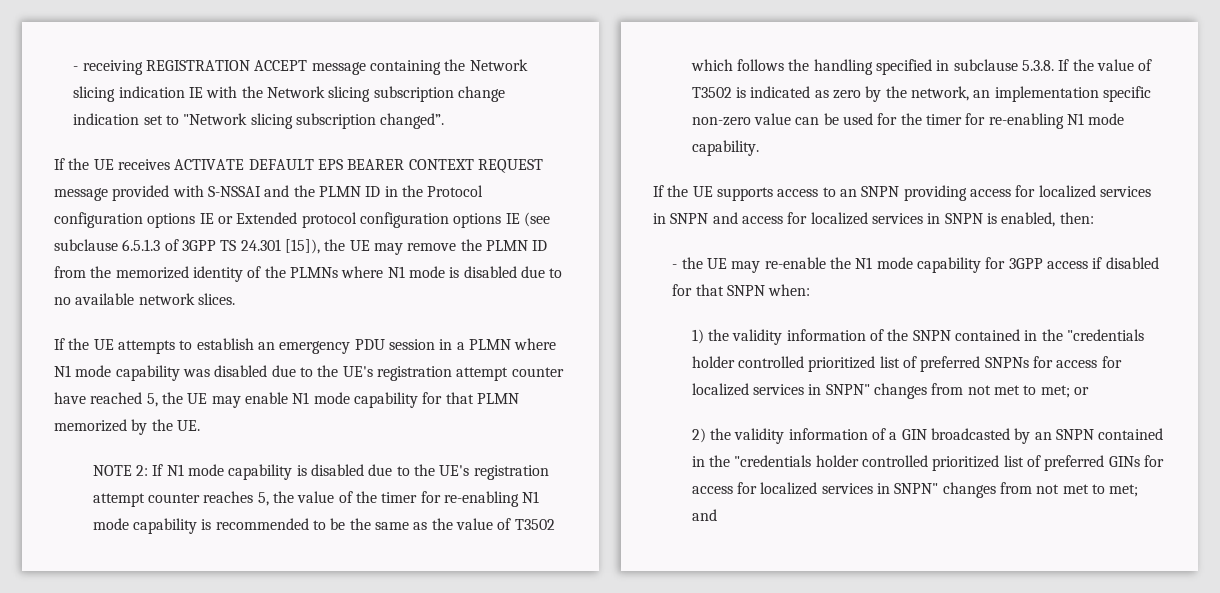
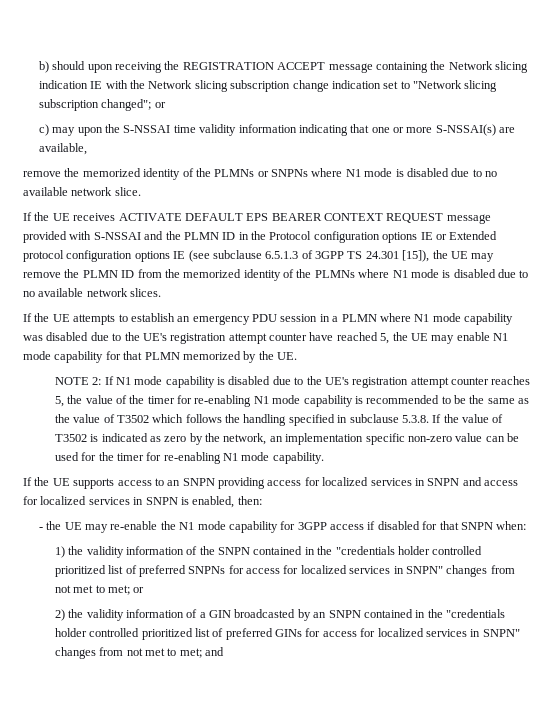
- - receiving REGISTRATION ACCEPT message containing the Network slicing indication IE with the Network slicing subscription change indication set to "Network slicing subscription changed”.
+ b) should upon receiving the REGISTRATION ACCEPT message containing the Network slicing indication IE with the Network slicing subscription change indication set to "Network slicing subscription changed"; or
+ c) may upon the S-NSSAI time validity information indicating that one or more S-NSSAI(s) are available,
+ remove the memorized identity of the PLMNs or SNPNs where N1 mode is disabled due to no available network slice.

